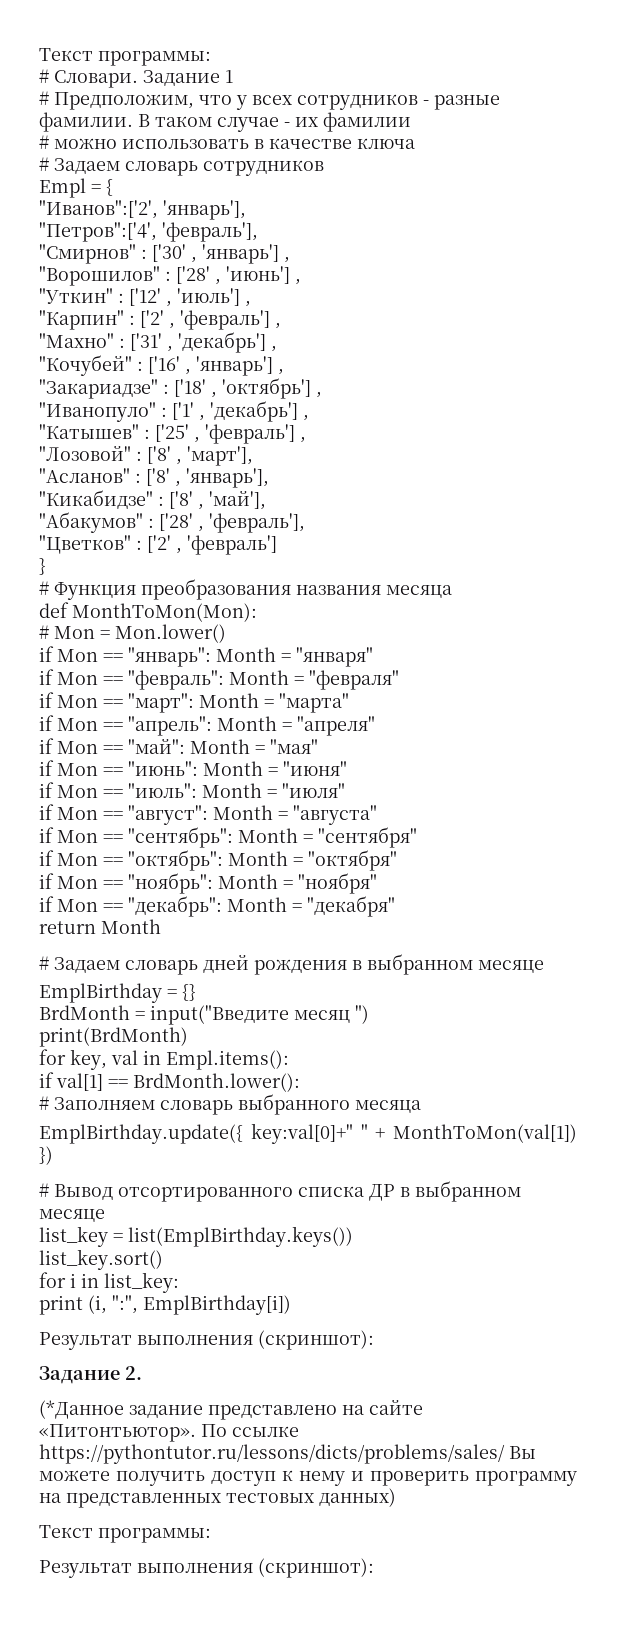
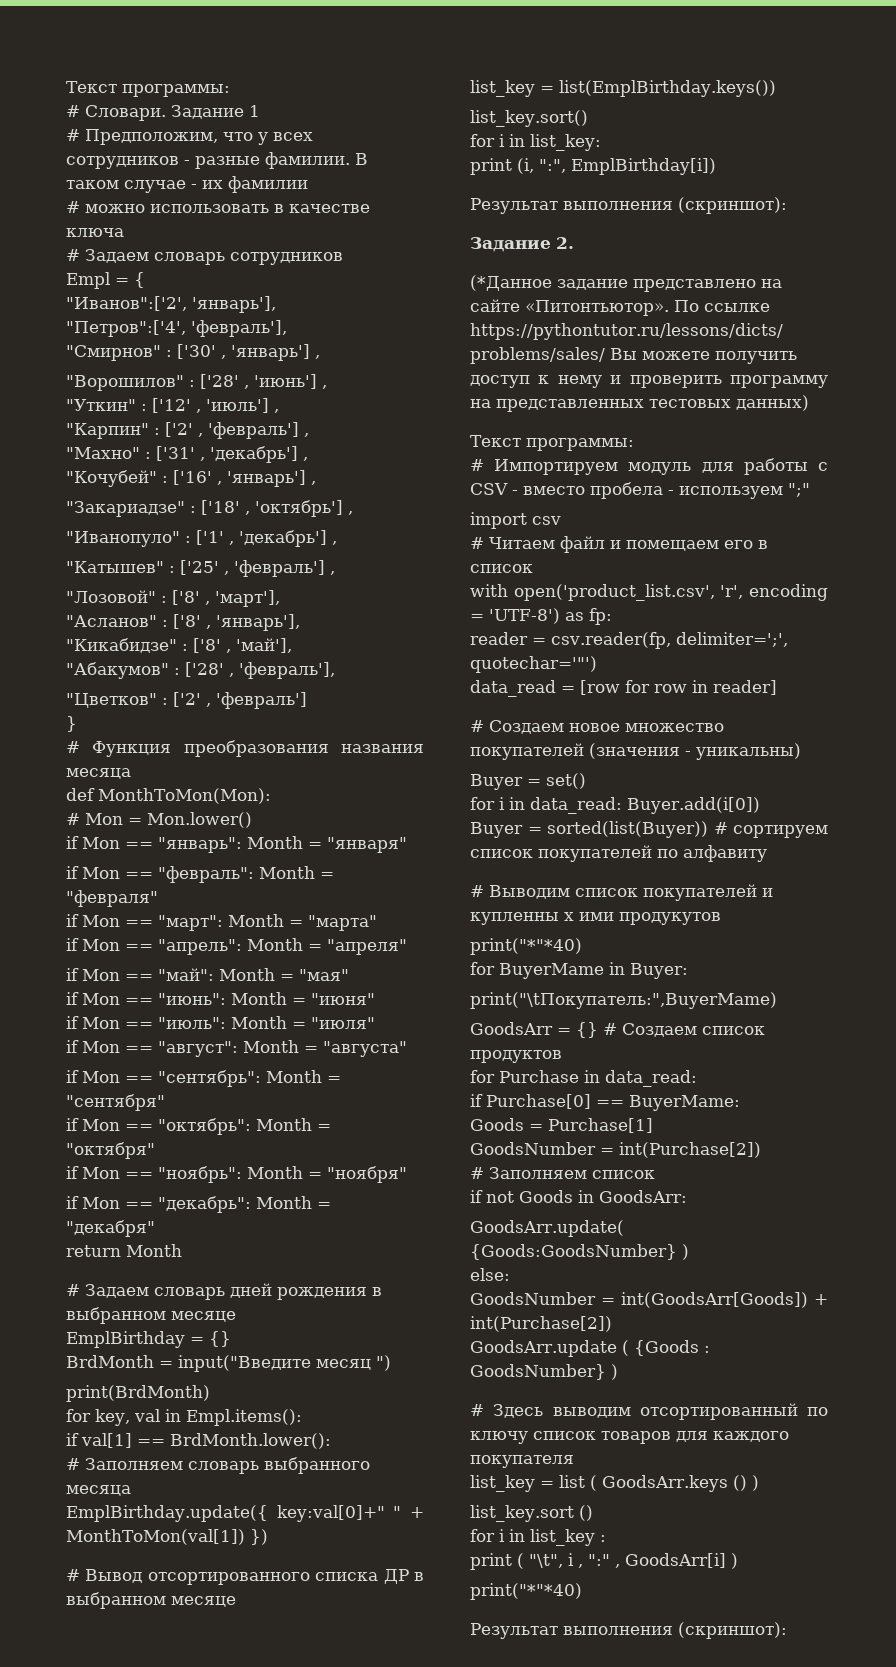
+ # Импортируем модуль для работы с CSV - вместо пробела - используем ";"
+ import csv
+ # Читаем файл и помещаем его в список
+ with open('product_list.csv', 'r', encoding = 'UTF-8') as fp:
+ reader = csv.reader(fp, delimiter=';', quotechar='"')
+ data_read = [row for row in reader]
+ # Создаем новое множество покупателей (значения - уникальны)
+ Buyer = set()
+ for i in data_read: Buyer.add(i[0])
+ Buyer = sorted(list(Buyer)) # сортируем список покупателей по алфавиту
+ # Выводим список покупателей и купленны х ими продукутов
+ print("*"*40)
+ for BuyerMame in Buyer:
+ print("\tПокупатель:",BuyerMame)
+ GoodsArr = {} # Создаем список продуктов
+ for Purchase in data_read:
+ if Purchase[0] == BuyerMame:
+ Goods = Purchase[1]
+ GoodsNumber = int(Purchase[2])
+ # Заполняем список
+ if not Goods in GoodsArr:
+ GoodsArr.update( {Goods:GoodsNumber} )
+ else:
+ GoodsNumber = int(GoodsArr[Goods]) + int(Purchase[2])
+ GoodsArr.update ( {Goods : GoodsNumber} )
+ # Здесь выводим отсортированный по ключу список товаров для каждого покупателя
+ list_key = list ( GoodsArr.keys () )
+ list_key.sort ()
+ for i in list_key :
+ print ( "\t", i , ":" , GoodsArr[i] )
+ print("*"*40)

